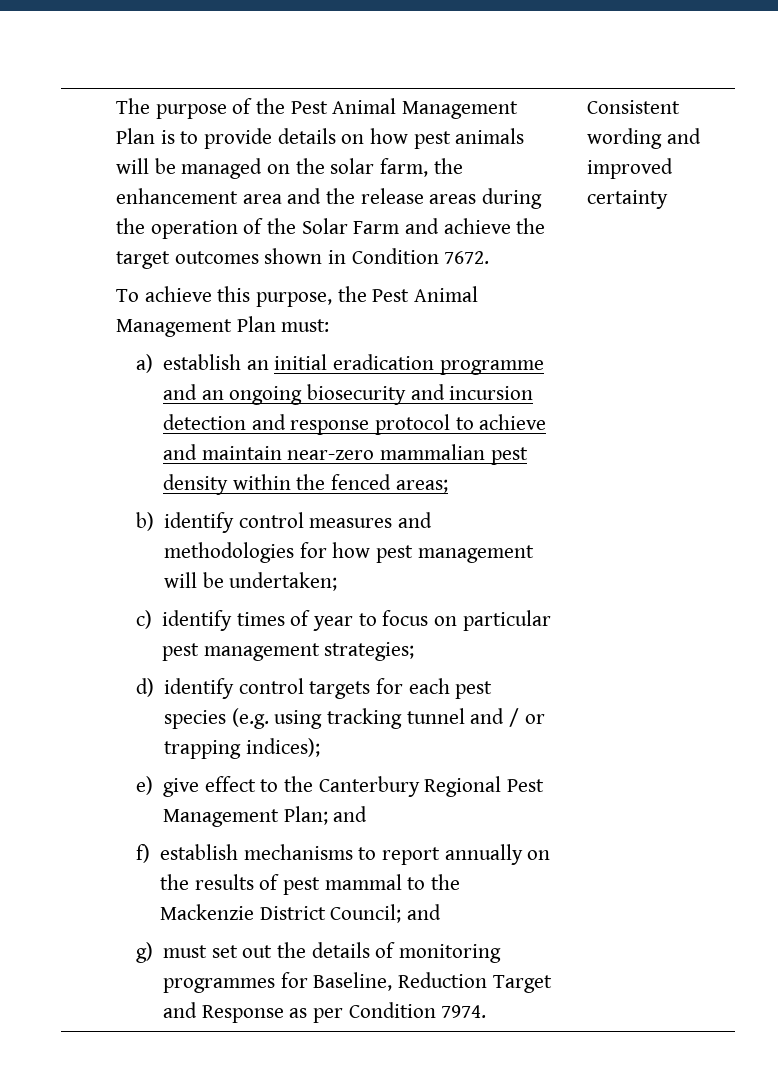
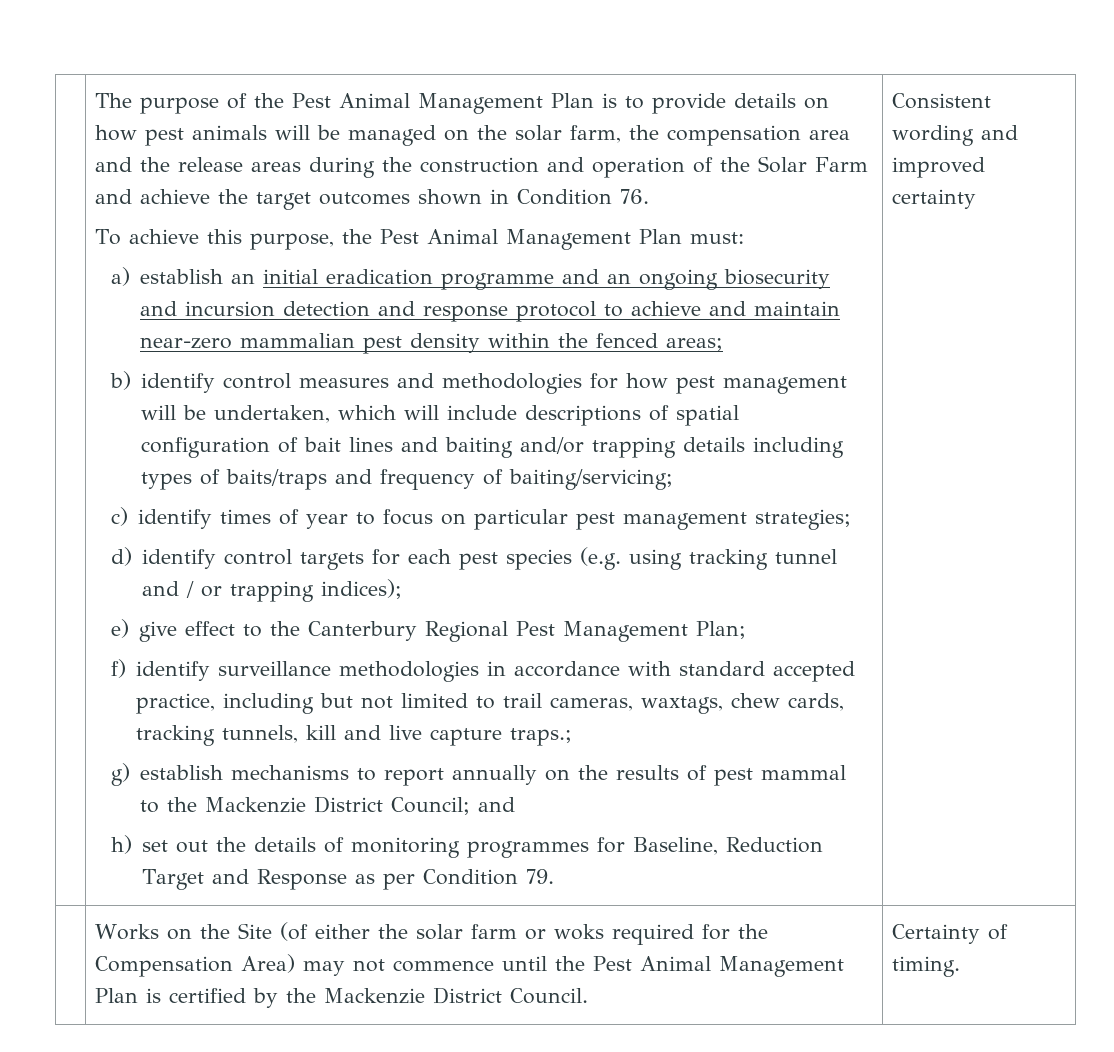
- The purpose of the Pest Animal Management Plan is to provide details on how pest animals will be managed on the solar farm, the enhancement area and the release areas during the operation of the Solar Farm and achieve the target outcomes shown in Condition 7672.
+ The purpose of the Pest Animal Management Plan is to provide details on how pest animals will be managed on the solar farm, the compensation area and the release areas during the construction and operation of the Solar Farm and achieve the target outcomes shown in Condition 76.
- b) identify control measures and methodologies for how pest management will be undertaken;
+ b) identify control measures and methodologies for how pest management will be undertaken, which will include descriptions of spatial configuration of bait lines and baiting and/or trapping details including types of baits/traps and frequency of baiting/servicing;
- e) give effect to the Canterbury Regional Pest Management Plan; and
- f) establish mechanisms to report annually on the results of pest mammal to the Mackenzie District Council; and
+ e) give effect to the Canterbury Regional Pest Management Plan;
+ f) identify surveillance methodologies in accordance with standard accepted practice, including but not limited to trail cameras, waxtags, chew cards, tracking tunnels, kill and live capture traps.;
+ g) establish mechanisms to report annually on the results of pest mammal to the Mackenzie District Council; and
- g) must set out the details of monitoring programmes for Baseline, Reduction Target and Response as per Condition 7974.
+ h) set out the details of monitoring programmes for Baseline, Reduction Target and Response as per Condition 79.
+ | Works on the Site (of either the solar farm or woks required for the Compensation Area) may not commence until the Pest Animal Management Plan is certified by the Mackenzie District Council. | Certainty of timing.

